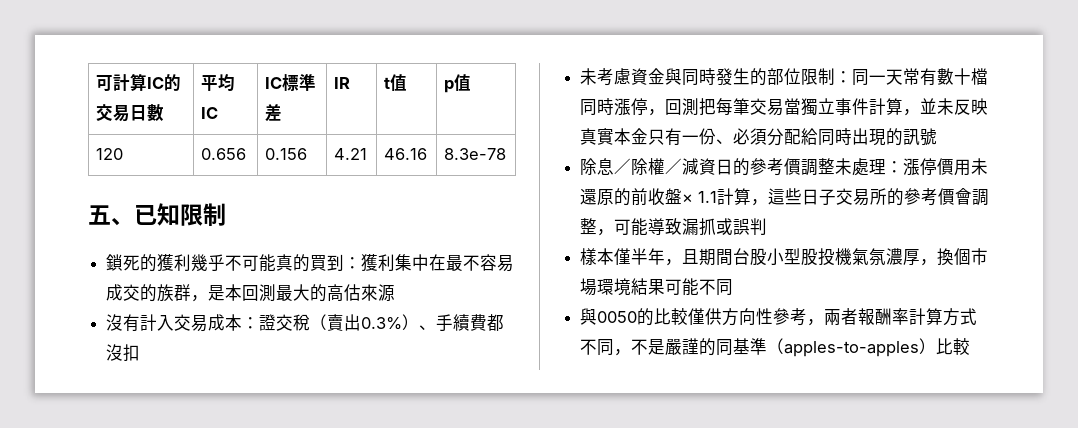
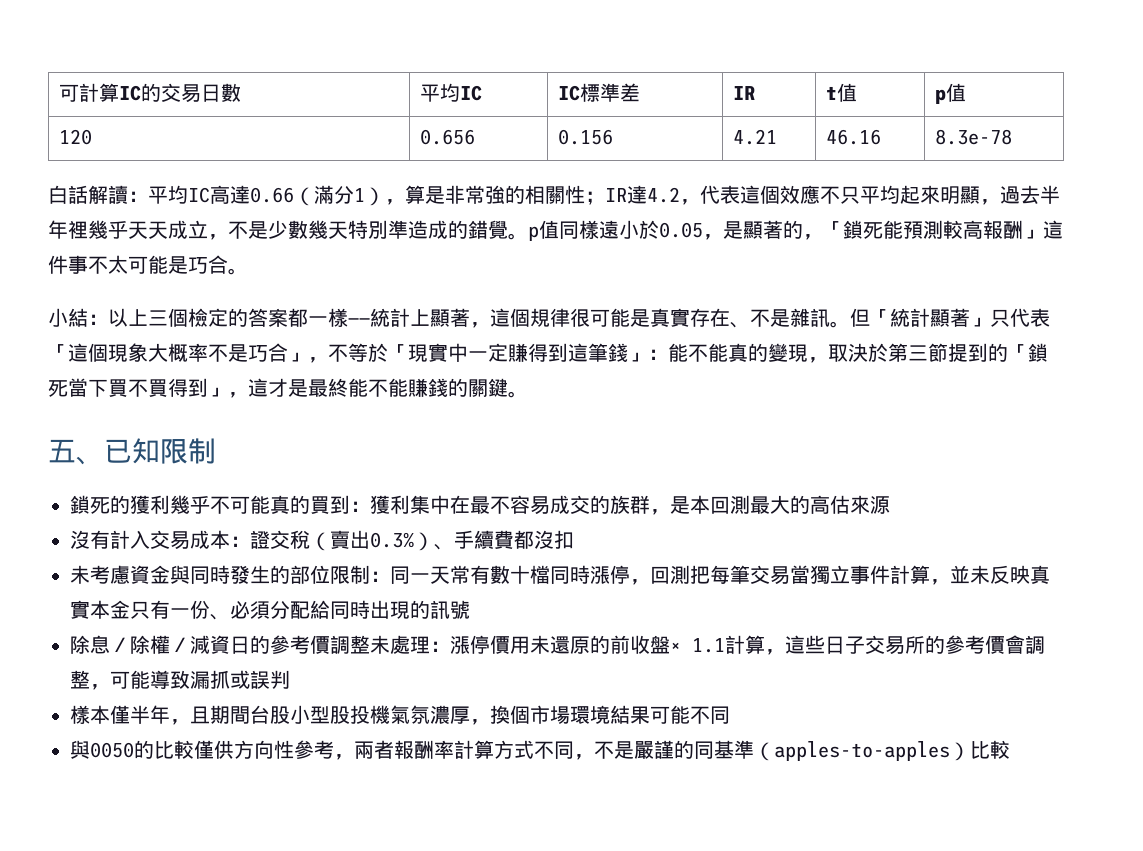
+ 白話解讀：平均IC高達0.66（滿分1），算是非常強的相關性；IR達4.2，代表這個效應不只平均起來明顯，過去半年裡幾乎天天成立，不是少數幾天特別準造成的錯覺。p值同樣遠小於0.05，是顯著的，「鎖死能預測較高報酬」這件事不太可能是巧合。
+ 小結：以上三個檢定的答案都一樣——統計上顯著，這個規律很可能是真實存在、不是雜訊。但「統計顯著」只代表「這個現象大概率不是巧合」，不等於「現實中一定賺得到這筆錢」：能不能真的變現，取決於第三節提到的「鎖死當下買不買得到」，這才是最終能不能賺錢的關鍵。

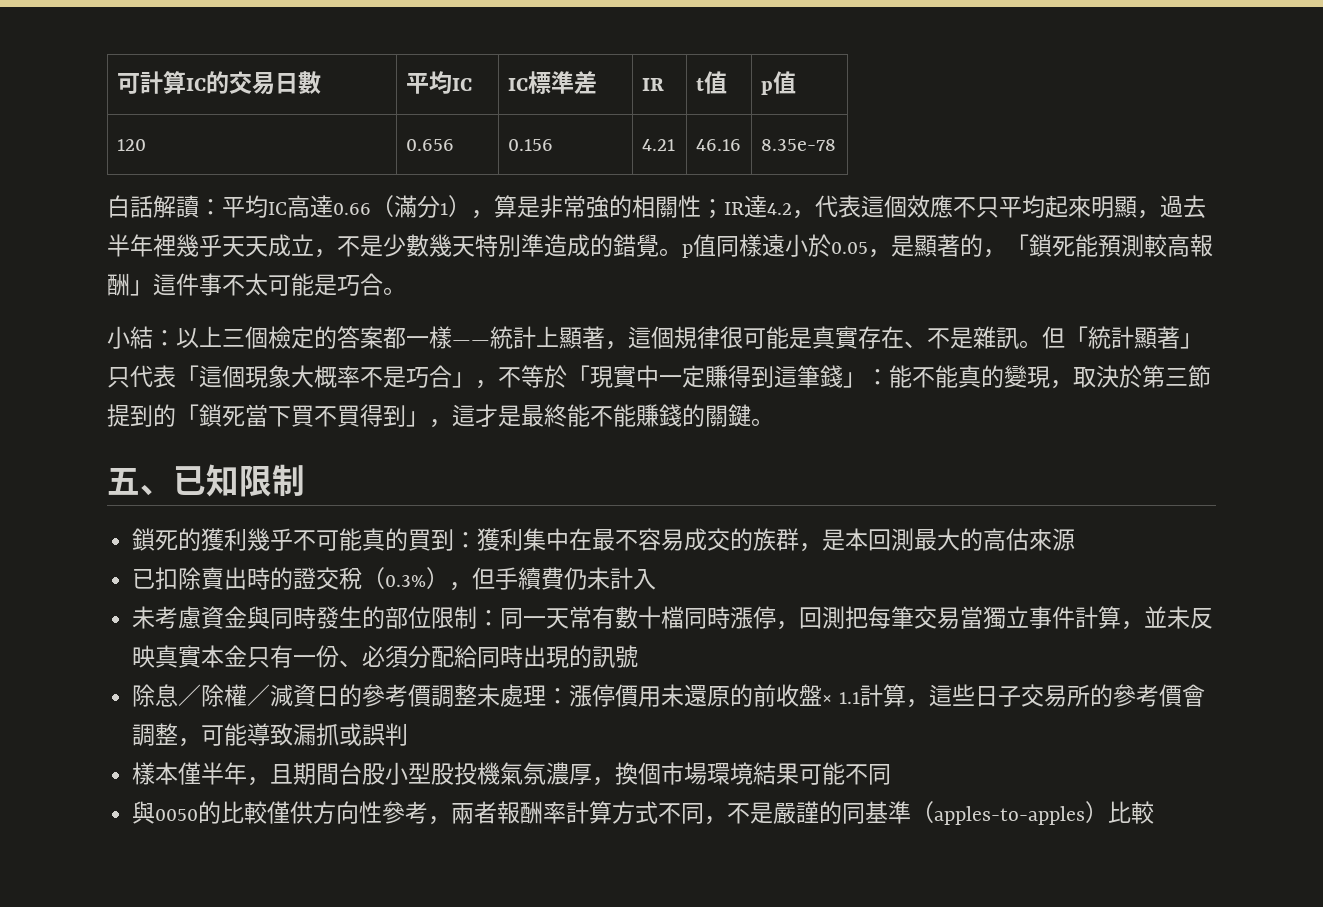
- 120 | 0.656 | 0.156 | 4.21 | 46.16 | 8.3e-78
+ 120 | 0.656 | 0.156 | 4.21 | 46.16 | 8.35e-78
- 沒有計入交易成本：證交稅（賣出0.3%）、手續費都沒扣
+ 已扣除賣出時的證交稅（0.3%），但手續費仍未計入

